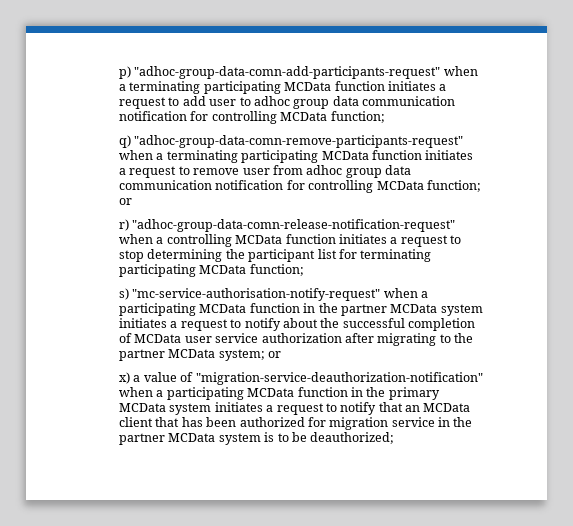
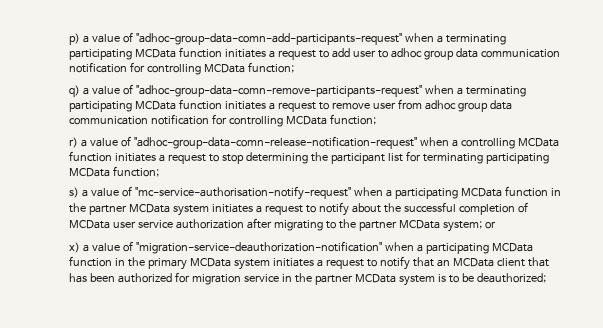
- p) "adhoc-group-data-comn-add-participants-request" when a terminating participating MCData function initiates a request to add user to adhoc group data communication notification for controlling MCData function;
+ p) a value of "adhoc-group-data-comn-add-participants-request" when a terminating participating MCData function initiates a request to add user to adhoc group data communication notification for controlling MCData function;
- q) "adhoc-group-data-comn-remove-participants-request" when a terminating participating MCData function initiates a request to remove user from adhoc group data communication notification for controlling MCData function; or
+ q) a value of "adhoc-group-data-comn-remove-participants-request" when a terminating participating MCData function initiates a request to remove user from adhoc group data communication notification for controlling MCData function;
- r) "adhoc-group-data-comn-release-notification-request" when a controlling MCData function initiates a request to stop determining the participant list for terminating participating MCData function;
+ r) a value of "adhoc-group-data-comn-release-notification-request" when a controlling MCData function initiates a request to stop determining the participant list for terminating participating MCData function;
- s) "mc-service-authorisation-notify-request" when a participating MCData function in the partner MCData system initiates a request to notify about the successful completion of MCData user service authorization after migrating to the partner MCData system; or
+ s) a value of "mc-service-authorisation-notify-request" when a participating MCData function in the partner MCData system initiates a request to notify about the successful completion of MCData user service authorization after migrating to the partner MCData system; or

